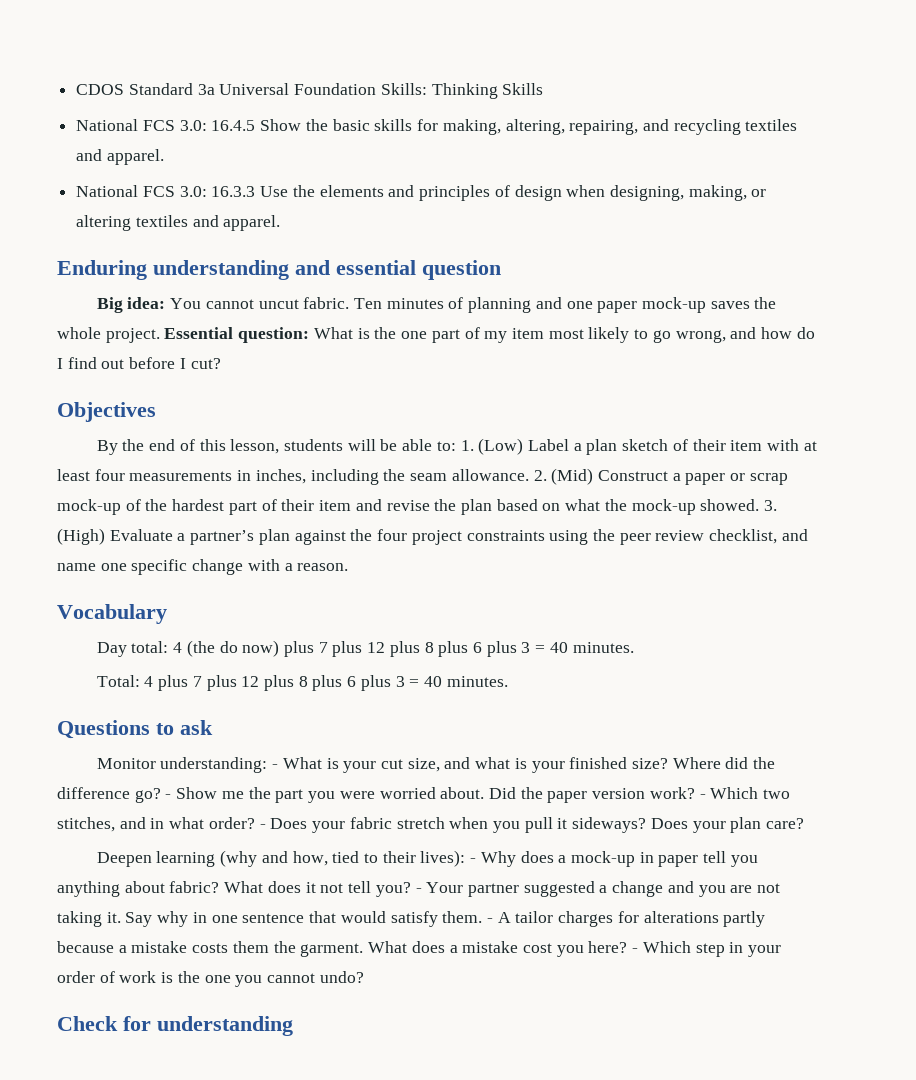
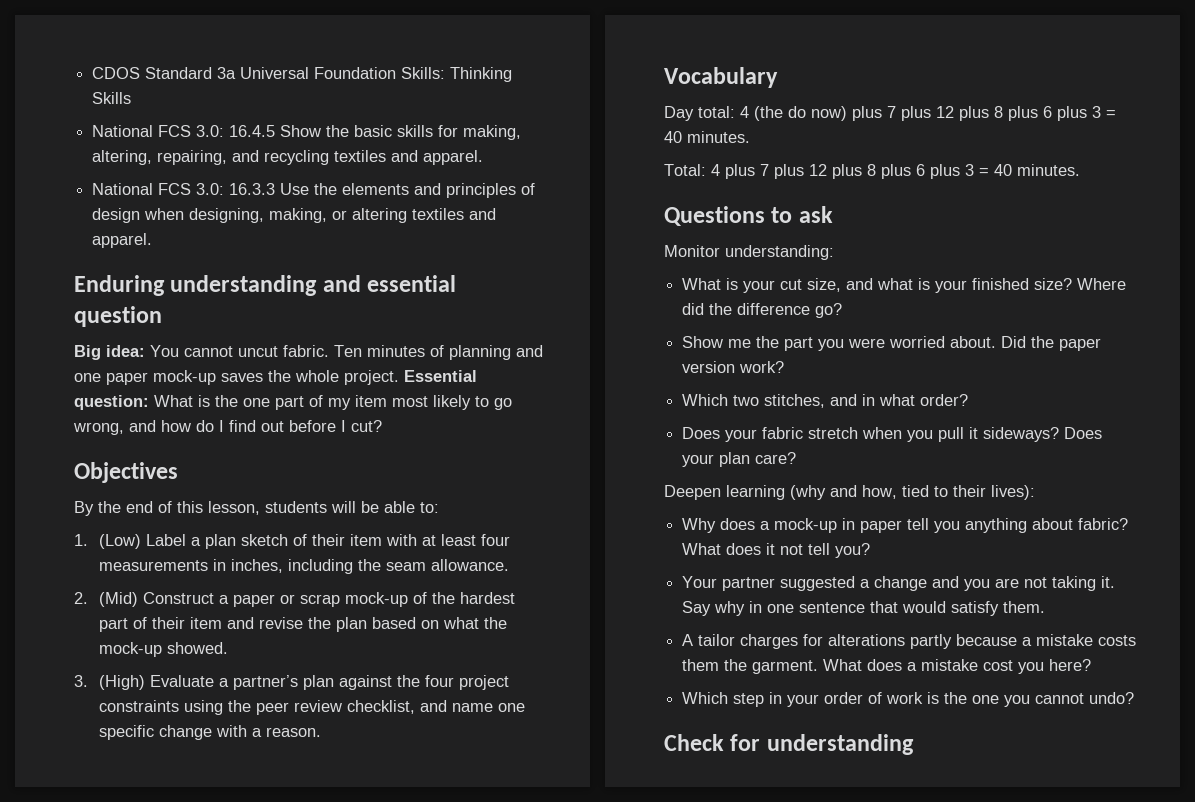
- By the end of this lesson, students will be able to: 1. (Low) Label a plan sketch of their item with at least four measurements in inches, including the seam allowance. 2. (Mid) Construct a paper or scrap mock-up of the hardest part of their item and revise the plan based on what the mock-up showed. 3. (High) Evaluate a partner’s plan against the four project constraints using the peer review checklist, and name one specific change with a reason.
+ By the end of this lesson, students will be able to:
+ 1. (Low) Label a plan sketch of their item with at least four measurements in inches, including the seam allowance.
+ 2. (Mid) Construct a paper or scrap mock-up of the hardest part of their item and revise the plan based on what the mock-up showed.
+ 3. (High) Evaluate a partner’s plan against the four project constraints using the peer review checklist, and name one specific change with a reason.
- Monitor understanding: - What is your cut size, and what is your finished size?
+ Monitor understanding:
+ What is your cut size, and what is your finished size?
- Where did the difference go? - Show me the part you were worried about.
+ Where did the difference go?
+ Show me the part you were worried about.
- Did the paper version work? - Which two stitches, and in what order? - Does your fabric stretch when you pull it sideways?
+ Did the paper version work?
+ Which two stitches, and in what order?
+ Does your fabric stretch when you pull it sideways?
- Deepen learning (why and how, tied to their lives): - Why does a mock-up in paper tell you anything about fabric?
+ Deepen learning (why and how, tied to their lives):
+ Why does a mock-up in paper tell you anything about fabric?
- What does it not tell you? - Your partner suggested a change and you are not taking it.
+ What does it not tell you?
+ Your partner suggested a change and you are not taking it.
- Say why in one sentence that would satisfy them. - A tailor charges for alterations partly because a mistake costs them the garment.
+ Say why in one sentence that would satisfy them.
+ A tailor charges for alterations partly because a mistake costs them the garment.
- What does a mistake cost you here? - Which step in your order of work is the one you cannot undo?
+ What does a mistake cost you here?
+ Which step in your order of work is the one you cannot undo?

